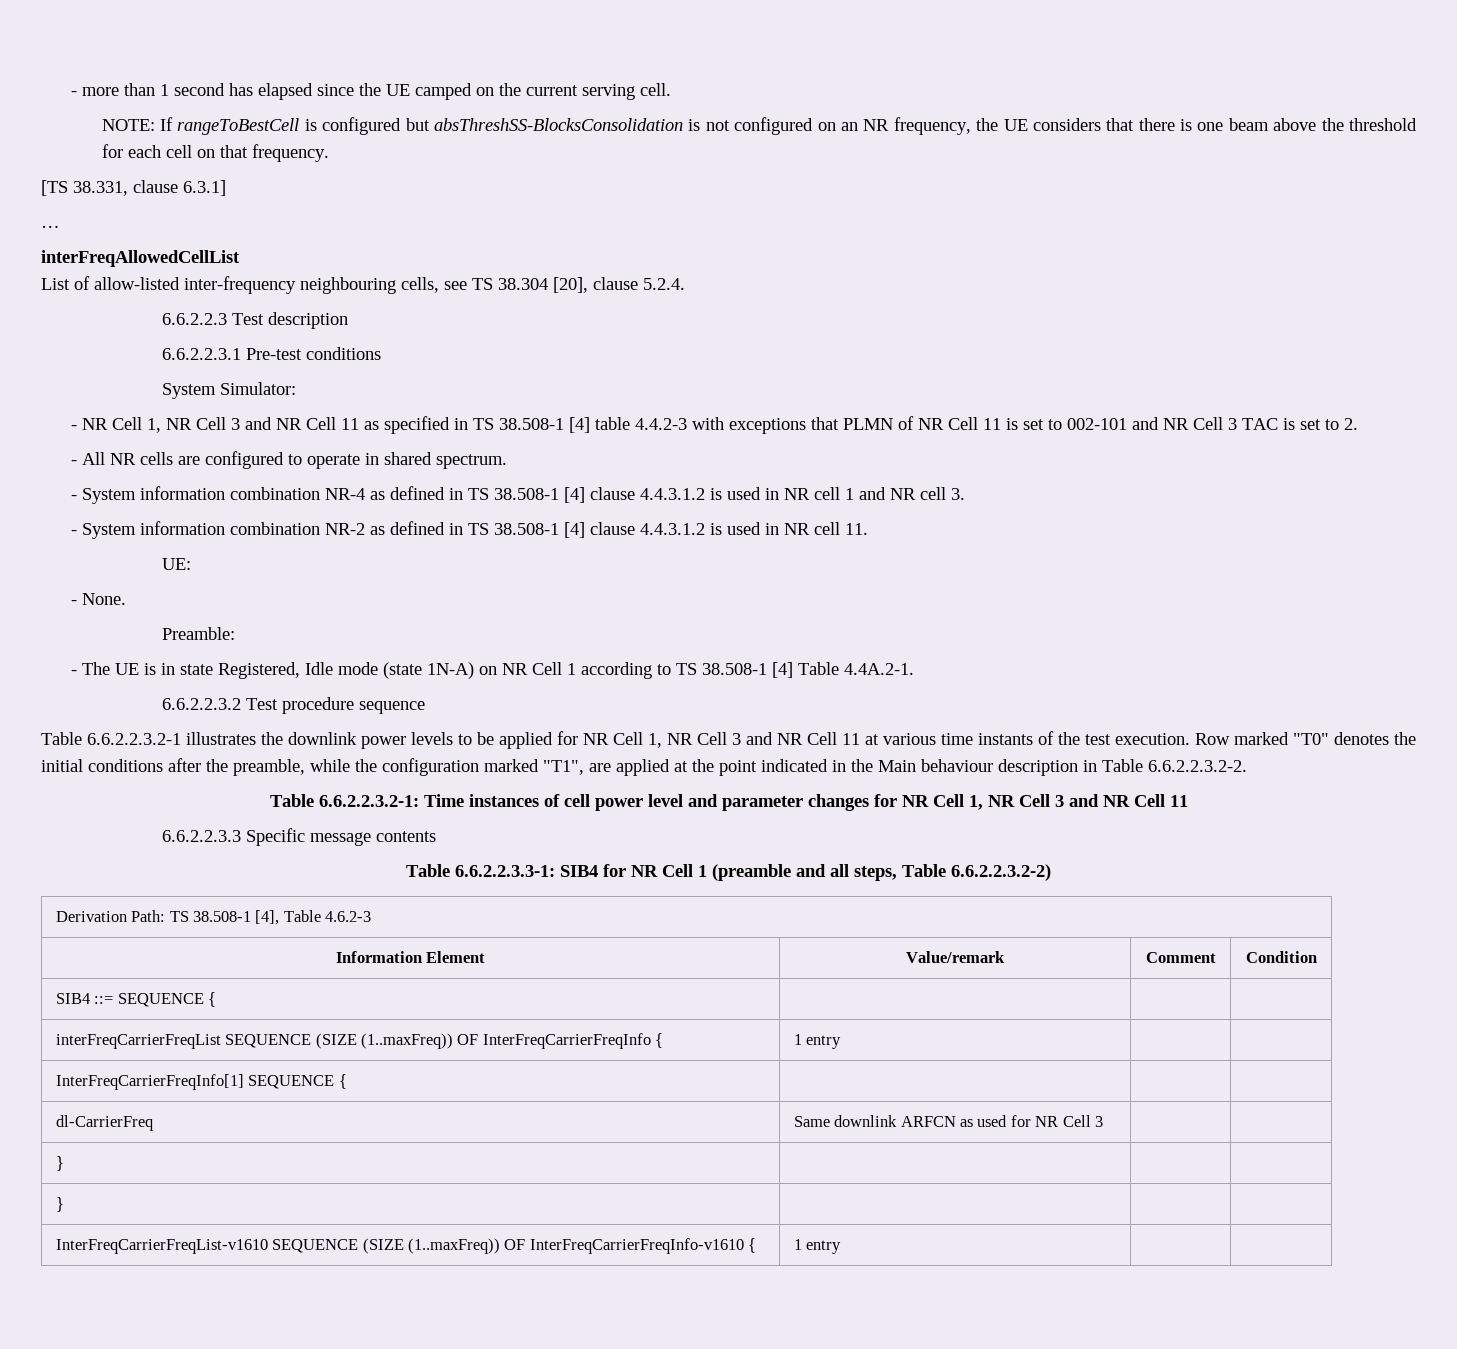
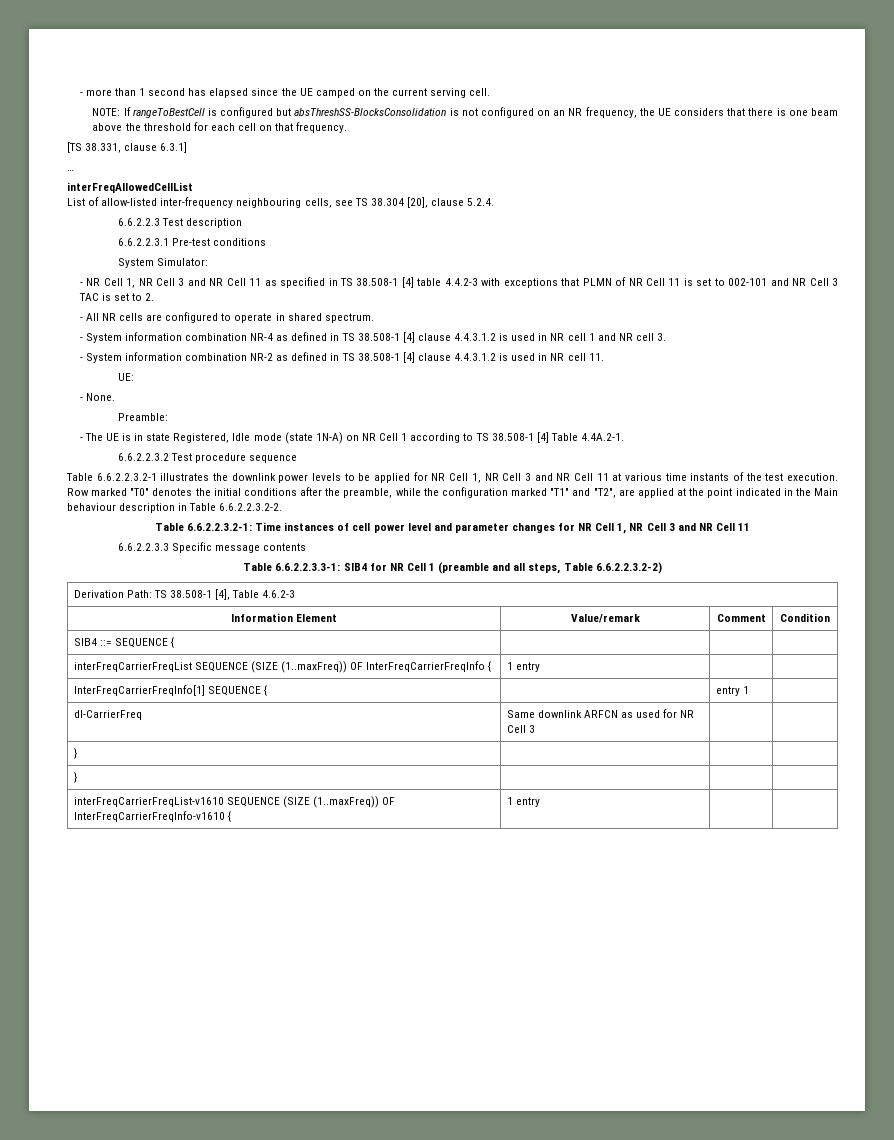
- Row marked "T0" denotes the initial conditions after the preamble, while the configuration marked "T1", are applied at the point indicated in the Main behaviour description in Table 6.6.2.2.3.2-2.
+ Row marked "T0" denotes the initial conditions after the preamble, while the configuration marked "T1" and "T2", are applied at the point indicated in the Main behaviour description in Table 6.6.2.2.3.2-2.
- InterFreqCarrierFreqInfo[1] SEQUENCE { | | |
+ InterFreqCarrierFreqInfo[1] SEQUENCE { | | entry 1 |
- InterFreqCarrierFreqList-v1610 SEQUENCE (SIZE (1..maxFreq)) OF InterFreqCarrierFreqInfo-v1610 { | 1 entry | |
+ interFreqCarrierFreqList-v1610 SEQUENCE (SIZE (1..maxFreq)) OF InterFreqCarrierFreqInfo-v1610 { | 1 entry | |

